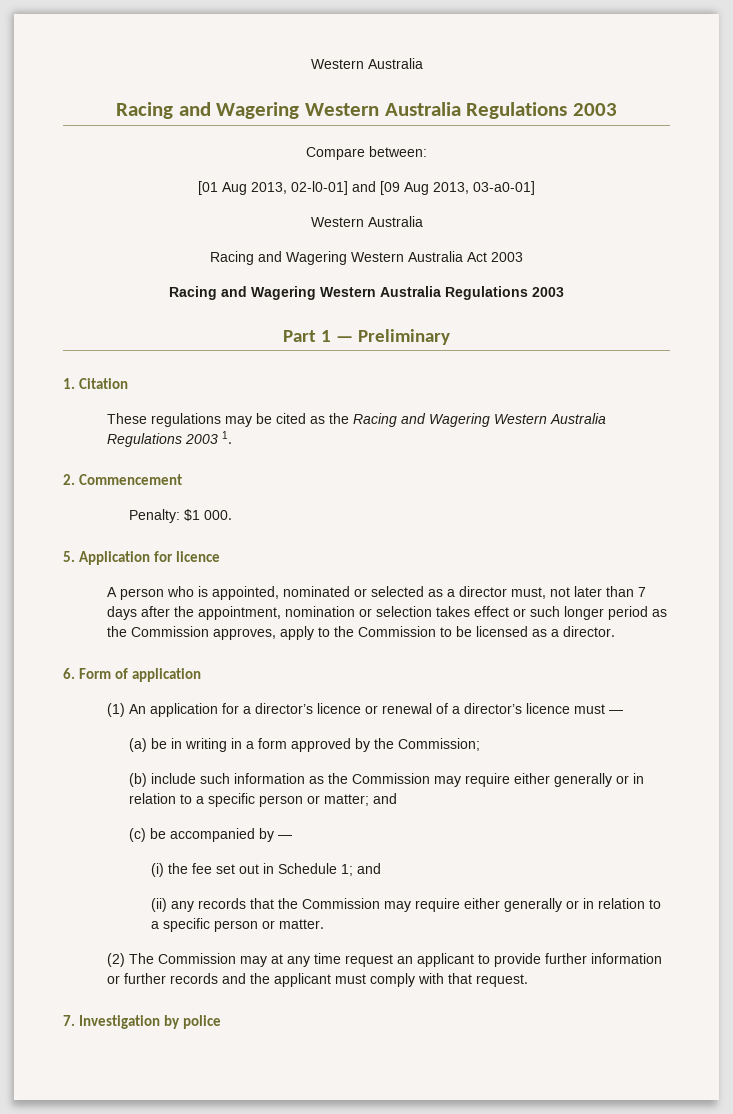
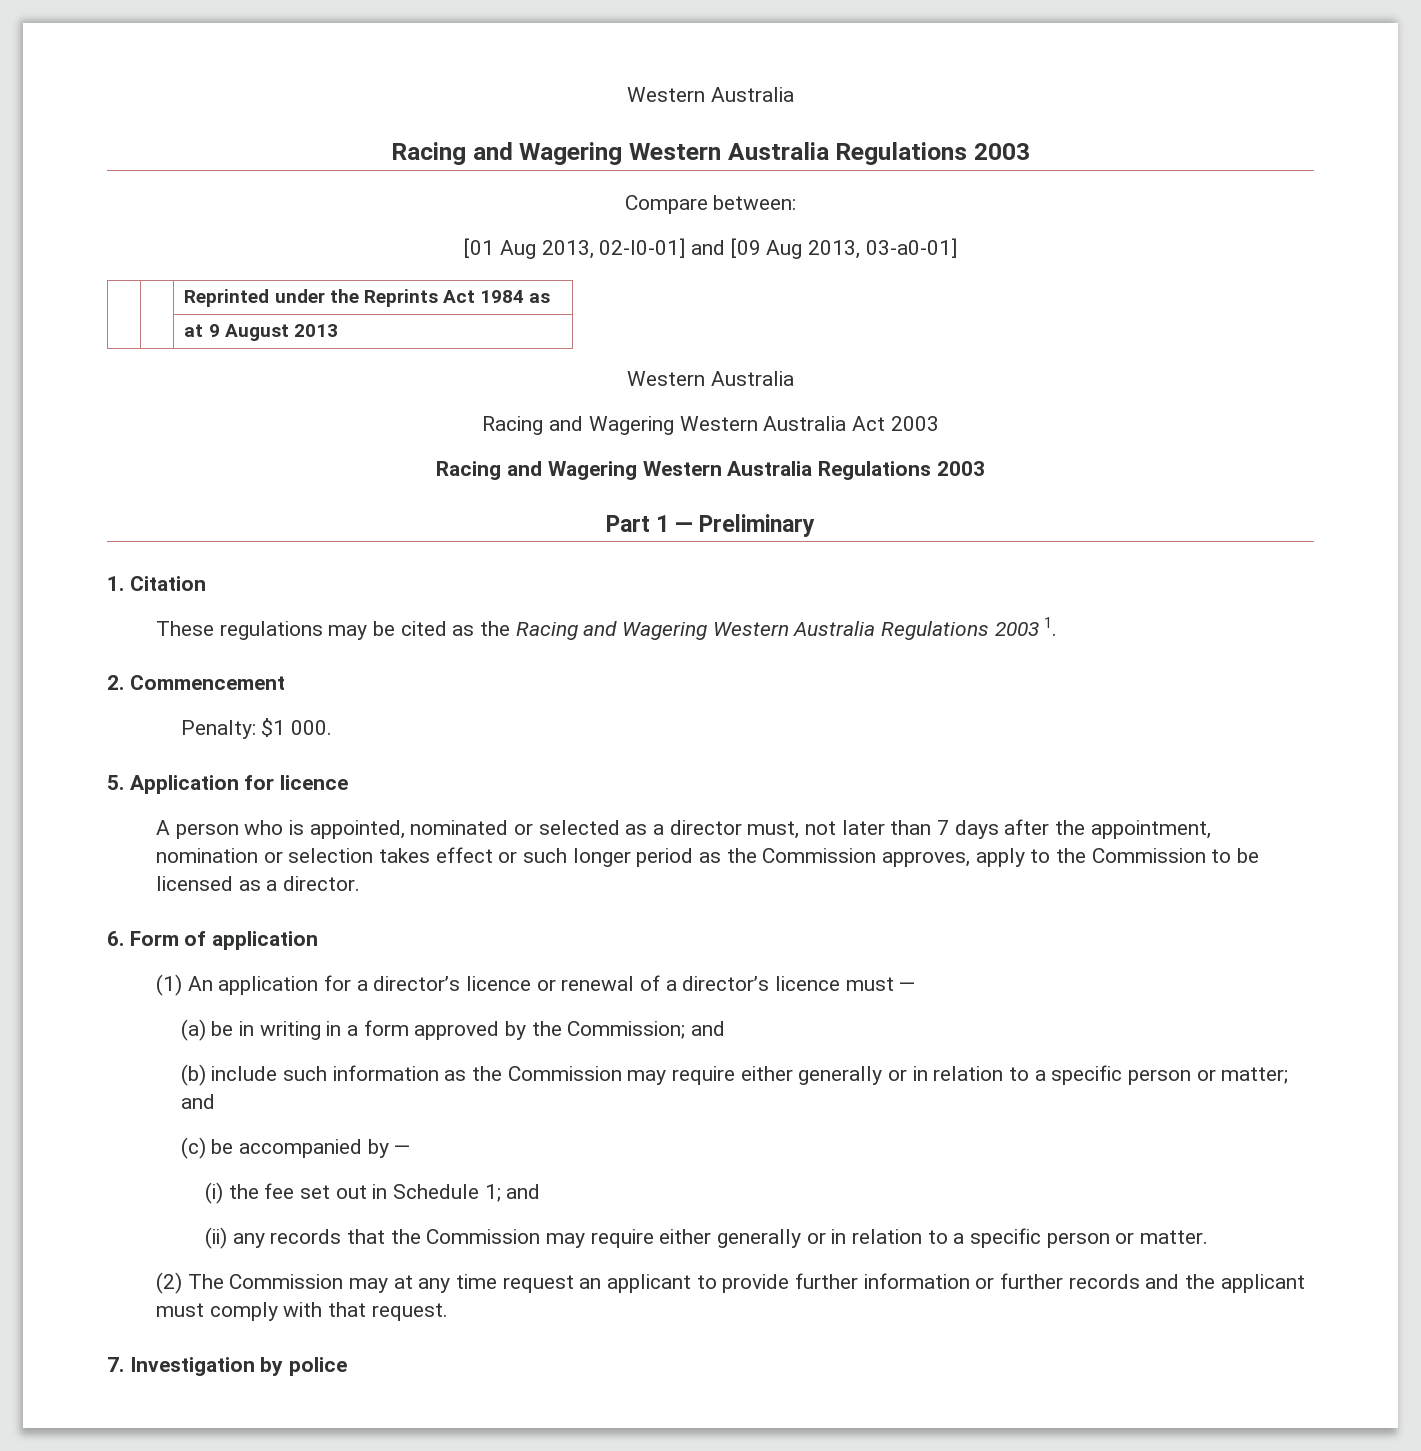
+ | | Reprinted under the Reprints Act 1984 as
+ | | at 9 August 2013
- (a) be in writing in a form approved by the Commission;
+ (a) be in writing in a form approved by the Commission; and

